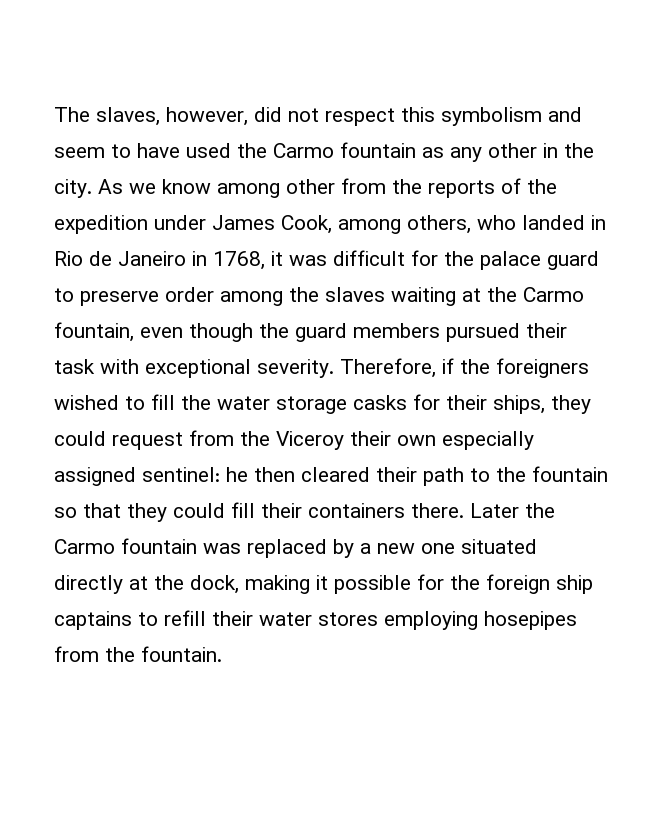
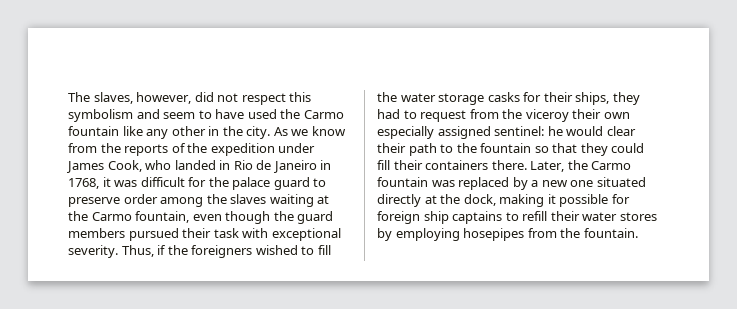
- The slaves, however, did not respect this symbolism and seem to have used the Carmo fountain as any other in the city.
+ The slaves, however, did not respect this symbolism and seem to have used the Carmo fountain like any other in the city.
- As we know among other from the reports of the expedition under James Cook, among others, who landed in Rio de Janeiro in 1768, it was difficult for the palace guard to preserve order among the slaves waiting at the Carmo fountain, even though the guard members pursued their task with exceptional severity.
+ As we know from the reports of the expedition under James Cook, who landed in Rio de Janeiro in 1768, it was difficult for the palace guard to preserve order among the slaves waiting at the Carmo fountain, even though the guard members pursued their task with exceptional severity.
- Therefore, if the foreigners wished to fill the water storage casks for their ships, they could request from the Viceroy their own especially assigned sentinel: he then cleared their path to the fountain so that they could fill their containers there.
+ Thus, if the foreigners wished to fill the water storage casks for their ships, they had to request from the viceroy their own especially assigned sentinel: he would clear their path to the fountain so that they could fill their containers there.
- Later the Carmo fountain was replaced by a new one situated directly at the dock, making it possible for the foreign ship captains to refill their water stores employing hosepipes from the fountain.
+ Later, the Carmo fountain was replaced by a new one situated directly at the dock, making it possible for foreign ship captains to refill their water stores by employing hosepipes from the fountain.

